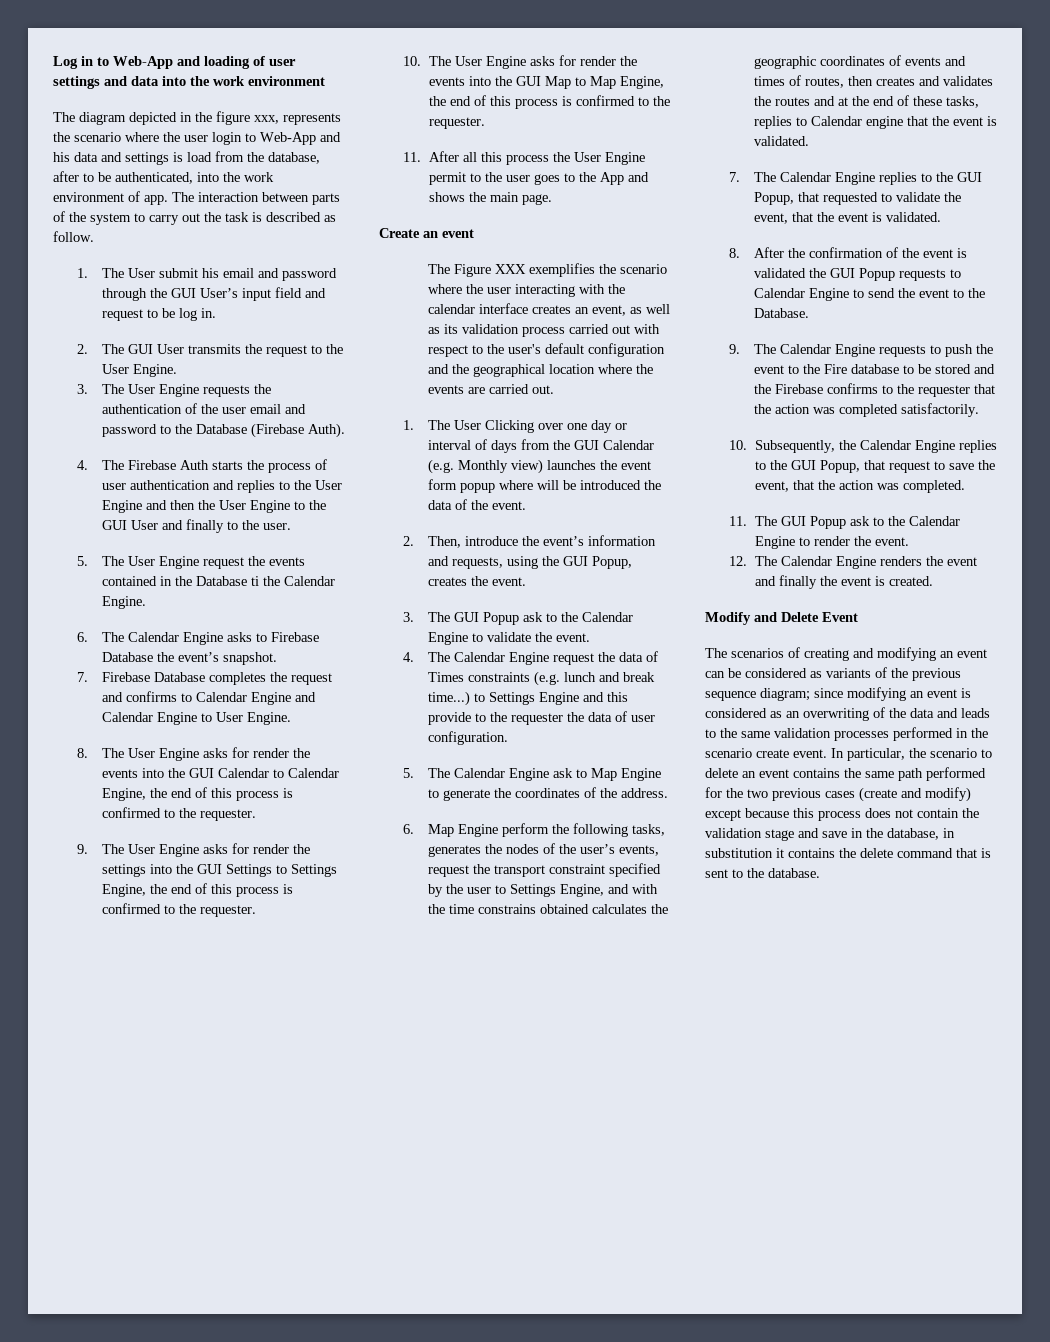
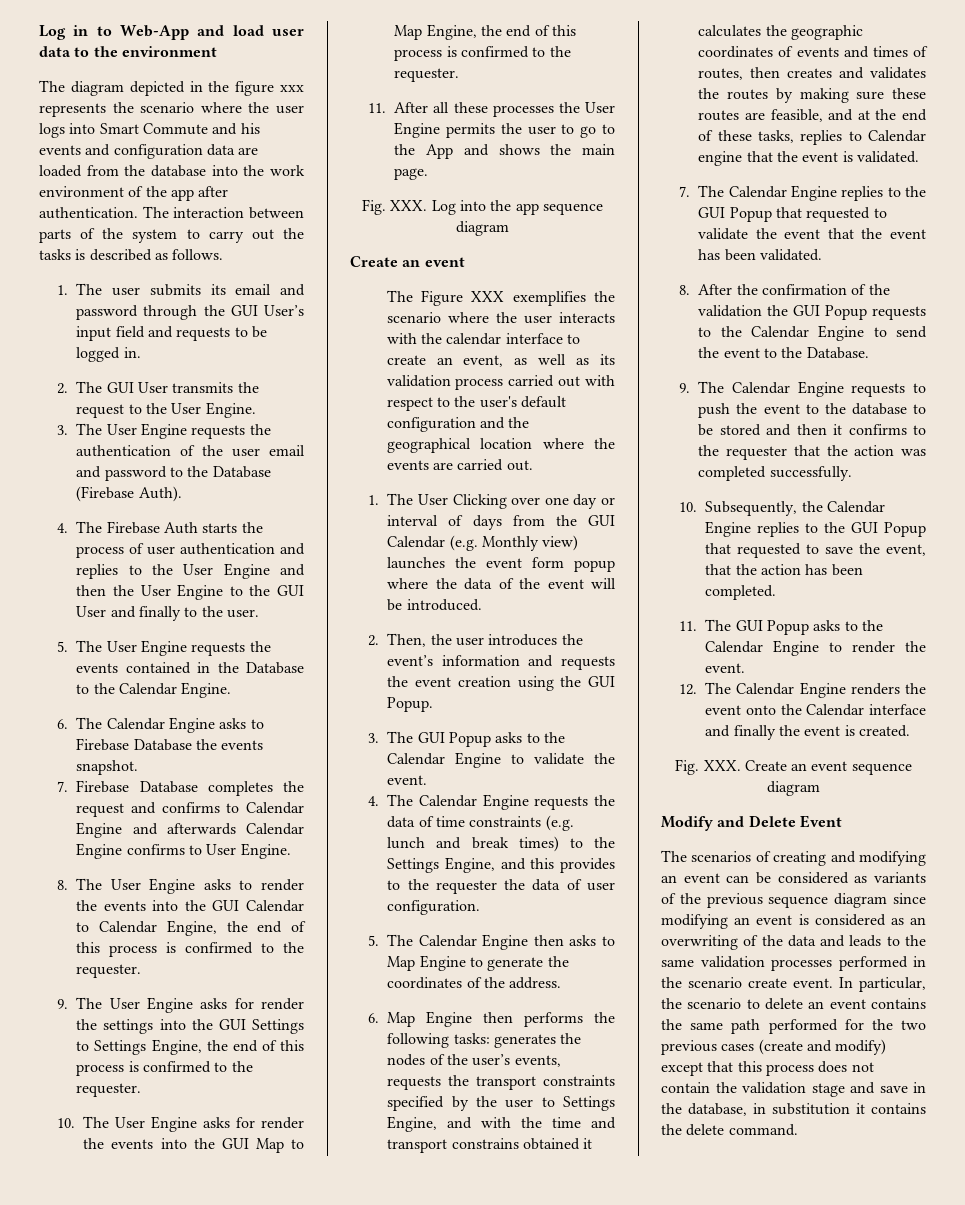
- Log in to Web-App and loading of user settings and data into the work environment
+ Log in to Web-App and load user data to the environment
- The diagram depicted in the figure xxx, represents the scenario where the user login to Web-App and his data and settings is load from the database, after to be authenticated, into the work environment of app.
+ The diagram depicted in the figure xxx represents the scenario where the user logs into Smart Commute and his events and configuration data are loaded from the database into the work environment of the app after authentication.
- The interaction between parts of the system to carry out the task is described as follow.
- 1. The User submit his email and password through the GUI User’s input field and request to be log in.
+ The interaction between parts of the system to carry out the tasks is described as follows.
+ 1. The user submits its email and password through the GUI User’s input field and requests to be logged in.
- 5. The User Engine request the events contained in the Database ti the Calendar Engine.
+ 5. The User Engine requests the events contained in the Database to the Calendar Engine.
- 6. The Calendar Engine asks to Firebase Database the event’s snapshot.
+ 6. The Calendar Engine asks to Firebase Database the events snapshot.
- 7. Firebase Database completes the request and confirms to Calendar Engine and Calendar Engine to User Engine.
+ 7. Firebase Database completes the request and confirms to Calendar Engine and afterwards Calendar Engine confirms to User Engine.
- 8. The User Engine asks for render the events into the GUI Calendar to Calendar Engine, the end of this process is confirmed to the requester.
+ 8. The User Engine asks to render the events into the GUI Calendar to Calendar Engine, the end of this process is confirmed to the requester.
- 11. After all this process the User Engine permit to the user goes to the App and shows the main page.
+ 11. After all these processes the User Engine permits the user to go to the App and shows the main page.
+ Fig. XXX. Log into the app sequence diagram
- The Figure XXX exemplifies the scenario where the user interacting with the calendar interface creates an event, as well as its validation process carried out with respect to the user's default configuration and the geographical location where the events are carried out.
+ The Figure XXX exemplifies the scenario where the user interacts with the calendar interface to create an event, as well as its validation process carried out with respect to the user's default configuration and the geographical location where the events are carried out.
- 1. The User Clicking over one day or interval of days from the GUI Calendar (e.g. Monthly view) launches the event form popup where will be introduced the data of the event.
+ 1. The User Clicking over one day or interval of days from the GUI Calendar (e.g. Monthly view) launches the event form popup where the data of the event will be introduced.
- 2. Then, introduce the event’s information and requests, using the GUI Popup, creates the event.
+ 2. Then, the user introduces the event’s information and requests the event creation using the GUI Popup.
- 3. The GUI Popup ask to the Calendar Engine to validate the event.
+ 3. The GUI Popup asks to the Calendar Engine to validate the event.
- 4. The Calendar Engine request the data of Times constraints (e.g. lunch and break time...) to Settings Engine and this provide to the requester the data of user configuration.
+ 4. The Calendar Engine requests the data of time constraints (e.g. lunch and break times) to the Settings Engine, and this provides to the requester the data of user configuration.
- 5. The Calendar Engine ask to Map Engine to generate the coordinates of the address.
+ 5. The Calendar Engine then asks to Map Engine to generate the coordinates of the address.
- 6. Map Engine perform the following tasks, generates the nodes of the user’s events, request the transport constraint specified by the user to Settings Engine, and with the time constrains obtained calculates the geographic coordinates of events and times of routes, then creates and validates the routes and at the end of these tasks, replies to Calendar engine that the event is validated.
+ 6. Map Engine then performs the following tasks: generates the nodes of the user’s events, requests the transport constraints specified by the user to Settings Engine, and with the time and transport constrains obtained it calculates the geographic coordinates of events and times of routes, then creates and validates the routes by making sure these routes are feasible, and at the end of these tasks, replies to Calendar engine that the event is validated.
- 7. The Calendar Engine replies to the GUI Popup, that requested to validate the event, that the event is validated.
+ 7. The Calendar Engine replies to the GUI Popup that requested to validate the event that the event has been validated.
- 8. After the confirmation of the event is validated the GUI Popup requests to Calendar Engine to send the event to the Database.
+ 8. After the confirmation of the validation the GUI Popup requests to the Calendar Engine to send the event to the Database.
- 9. The Calendar Engine requests to push the event to the Fire database to be stored and the Firebase confirms to the requester that the action was completed satisfactorily.
+ 9. The Calendar Engine requests to push the event to the database to be stored and then it confirms to the requester that the action was completed successfully.
- 10. Subsequently, the Calendar Engine replies to the GUI Popup, that request to save the event, that the action was completed.
+ 10. Subsequently, the Calendar Engine replies to the GUI Popup that requested to save the event, that the action has been completed.
- 11. The GUI Popup ask to the Calendar Engine to render the event.
+ 11. The GUI Popup asks to the Calendar Engine to render the event.
- 12. The Calendar Engine renders the event and finally the event is created.
+ 12. The Calendar Engine renders the event onto the Calendar interface and finally the event is created.
+ Fig. XXX. Create an event sequence diagram
- The scenarios of creating and modifying an event can be considered as variants of the previous sequence diagram; since modifying an event is considered as an overwriting of the data and leads to the same validation processes performed in the scenario create event.
+ The scenarios of creating and modifying an event can be considered as variants of the previous sequence diagram since modifying an event is considered as an overwriting of the data and leads to the same validation processes performed in the scenario create event.
- In particular, the scenario to delete an event contains the same path performed for the two previous cases (create and modify) except because this process does not contain the validation stage and save in the database, in substitution it contains the delete command that is sent to the database.
+ In particular, the scenario to delete an event contains the same path performed for the two previous cases (create and modify) except that this process does not contain the validation stage and save in the database, in substitution it contains the delete command.

